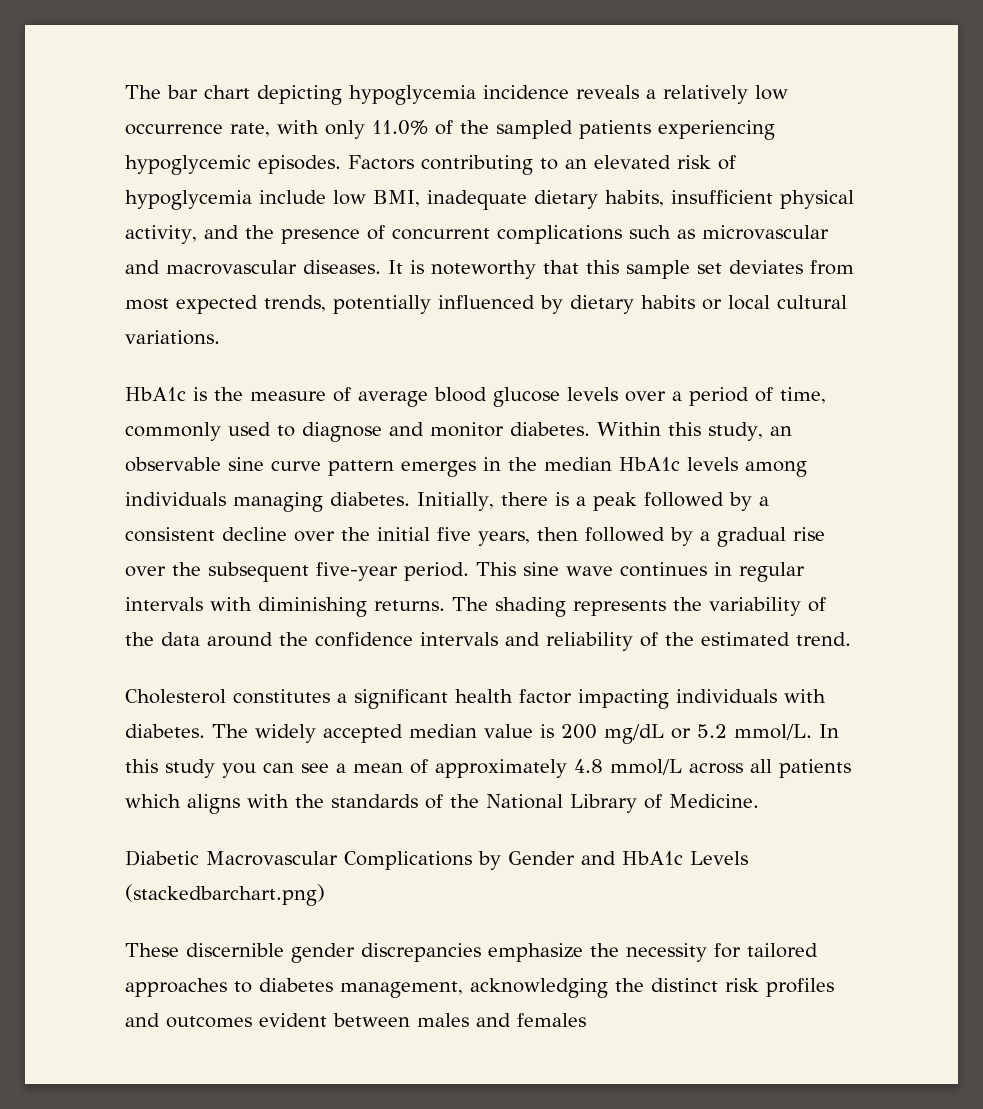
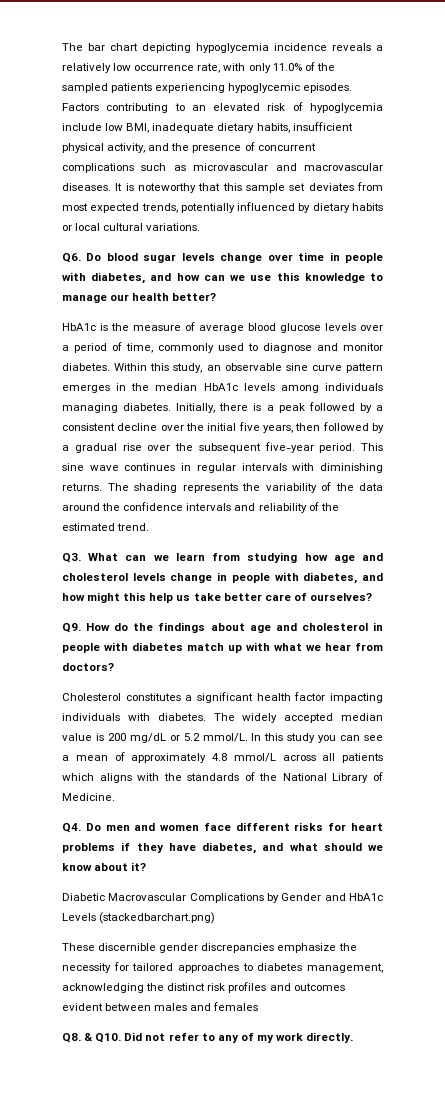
+ Q6. Do blood sugar levels change over time in people with diabetes, and how can we use this knowledge to manage our health better?
+ Q3. What can we learn from studying how age and cholesterol levels change in people with diabetes, and how might this help us take better care of ourselves?
+ Q9. How do the findings about age and cholesterol in people with diabetes match up with what we hear from doctors?
+ Q4. Do men and women face different risks for heart problems if they have diabetes, and what should we know about it?
+ Q8. & Q10. Did not refer to any of my work directly.

